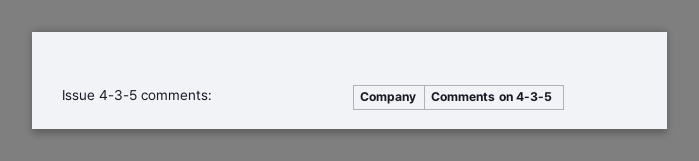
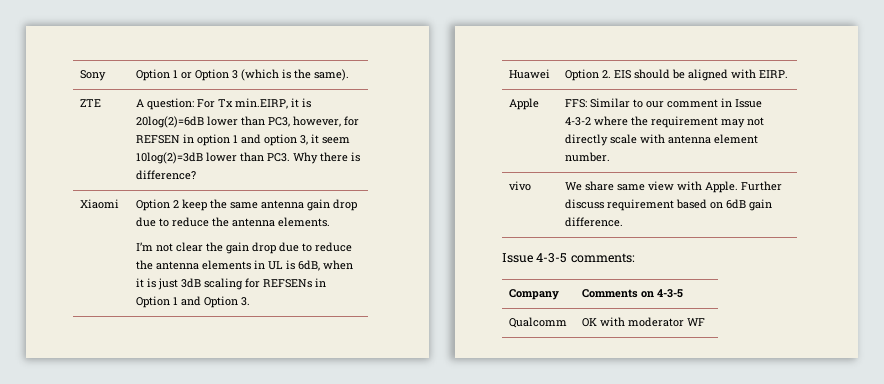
+ Sony | Option 1 or Option 3 (which is the same).
+ ZTE | A question: For Tx min.EIRP, it is 20log(2)=6dB lower than PC3, however, for REFSEN in option 1 and option 3, it seem 10log(2)=3dB lower than PC3. Why there is difference?
+ Xiaomi | Option 2 keep the same antenna gain drop due to reduce the antenna elements.
+ I’m not clear the gain drop due to reduce the antenna elements in UL is 6dB, when it is just 3dB scaling for REFSENs in Option 1 and Option 3.
+ Huawei | Option 2. EIS should be aligned with EIRP.
+ Apple | FFS: Similar to our comment in Issue 4-3-2 where the requirement may not directly scale with antenna element number.
+ vivo | We share same view with Apple. Further discuss requirement based on 6dB gain difference.
+ Qualcomm | OK with moderator WF

